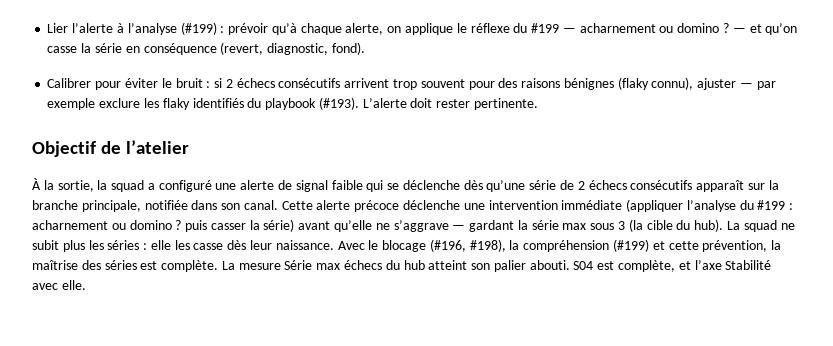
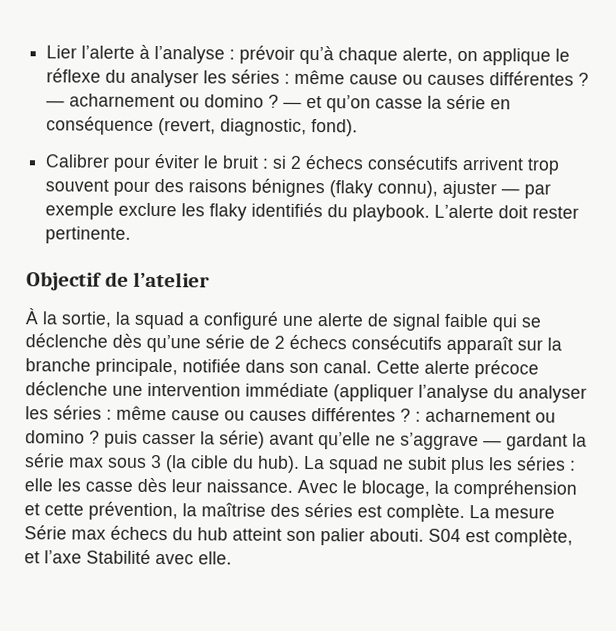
- Lier l’alerte à l’analyse (#199) : prévoir qu’à chaque alerte, on applique le réflexe du #199 — acharnement ou domino ?
+ Lier l’alerte à l’analyse : prévoir qu’à chaque alerte, on applique le réflexe du analyser les séries : même cause ou causes différentes ? — acharnement ou domino ?
- Calibrer pour éviter le bruit : si 2 échecs consécutifs arrivent trop souvent pour des raisons bénignes (flaky connu), ajuster — par exemple exclure les flaky identifiés du playbook (#193).
+ Calibrer pour éviter le bruit : si 2 échecs consécutifs arrivent trop souvent pour des raisons bénignes (flaky connu), ajuster — par exemple exclure les flaky identifiés du playbook.
- Cette alerte précoce déclenche une intervention immédiate (appliquer l’analyse du #199 : acharnement ou domino ? puis casser la série) avant qu’elle ne s’aggrave — gardant la série max sous 3 (la cible du hub).
+ Cette alerte précoce déclenche une intervention immédiate (appliquer l’analyse du analyser les séries : même cause ou causes différentes ? : acharnement ou domino ? puis casser la série) avant qu’elle ne s’aggrave — gardant la série max sous 3 (la cible du hub).
- Avec le blocage (#196, #198), la compréhension (#199) et cette prévention, la maîtrise des séries est complète.
+ Avec le blocage, la compréhension et cette prévention, la maîtrise des séries est complète.

